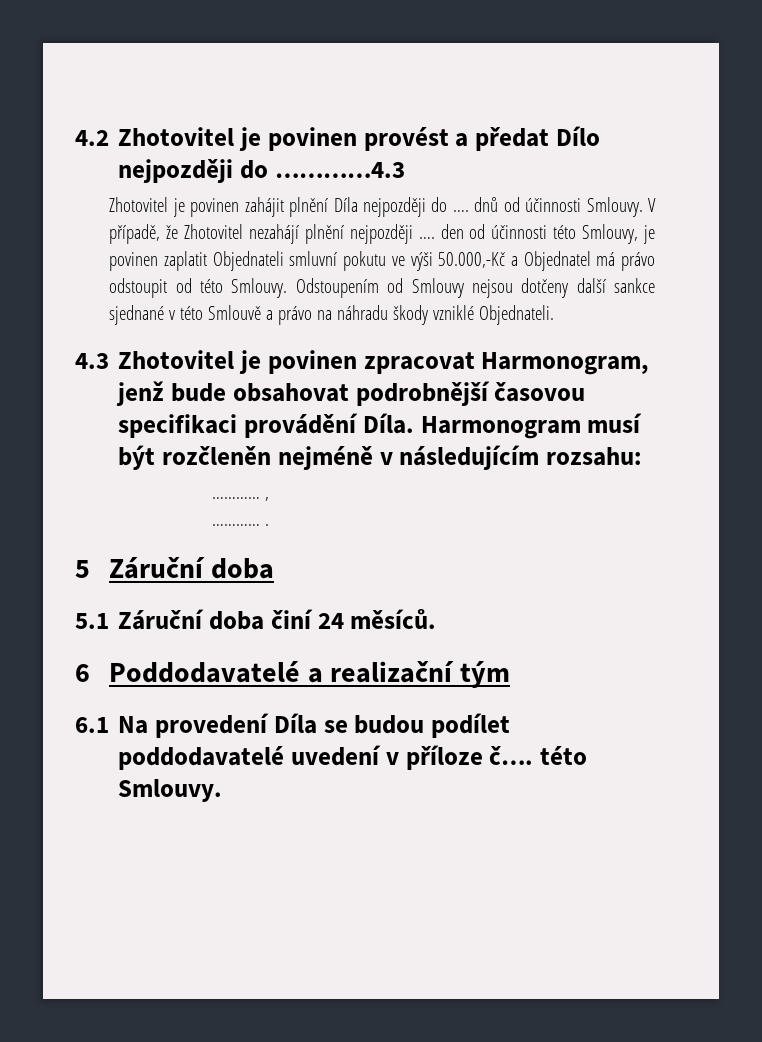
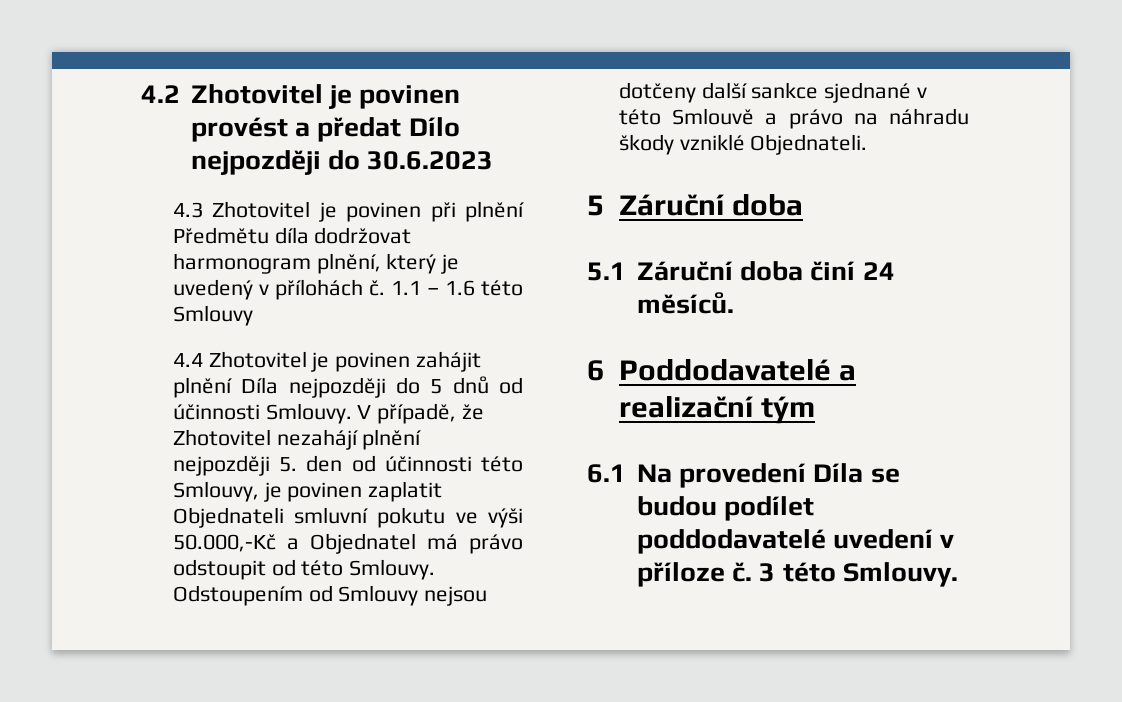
- 4.2 Zhotovitel je povinen provést a předat Dílo nejpozději do …………4.3
- Zhotovitel je povinen zahájit plnění Díla nejpozději do …. dnů od účinnosti Smlouvy.
+ 4.2 Zhotovitel je povinen provést a předat Dílo nejpozději do 30.6.2023
+ 4.3 Zhotovitel je povinen při plnění Předmětu díla dodržovat harmonogram plnění, který je uvedený v přílohách č. 1.1 – 1.6 této Smlouvy
+ 4.4 Zhotovitel je povinen zahájit plnění Díla nejpozději do 5 dnů od účinnosti Smlouvy.
- V případě, že Zhotovitel nezahájí plnění nejpozději …. den od účinnosti této Smlouvy, je povinen zaplatit Objednateli smluvní pokutu ve výši 50.000,-Kč a Objednatel má právo odstoupit od této Smlouvy.
+ V případě, že Zhotovitel nezahájí plnění nejpozději 5. den od účinnosti této Smlouvy, je povinen zaplatit Objednateli smluvní pokutu ve výši 50.000,-Kč a Objednatel má právo odstoupit od této Smlouvy.
- 4.3 Zhotovitel je povinen zpracovat Harmonogram, jenž bude obsahovat podrobnější časovou specifikaci provádění Díla. Harmonogram musí být rozčleněn nejméně v následujícím rozsahu:
- ………… ,
- ………… .
- 6.1 Na provedení Díla se budou podílet poddodavatelé uvedení v příloze č…. této Smlouvy.
+ 6.1 Na provedení Díla se budou podílet poddodavatelé uvedení v příloze č. 3 této Smlouvy.

